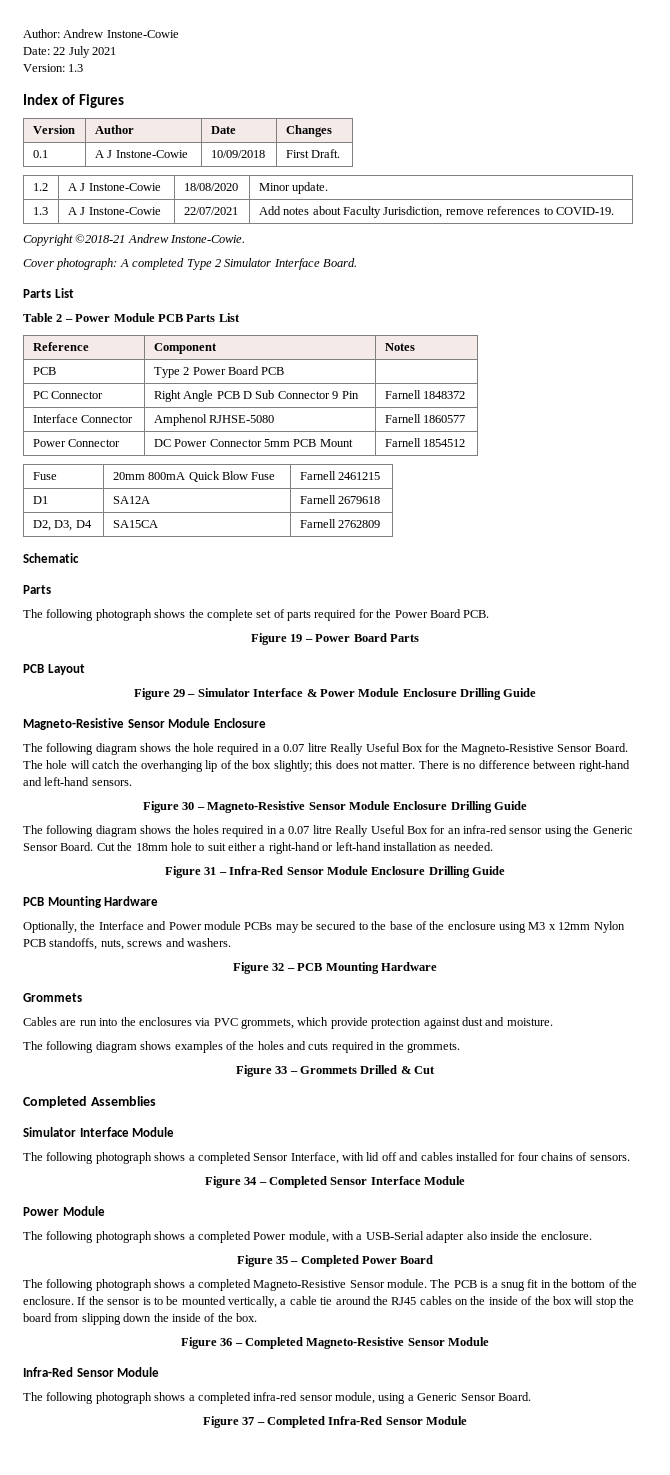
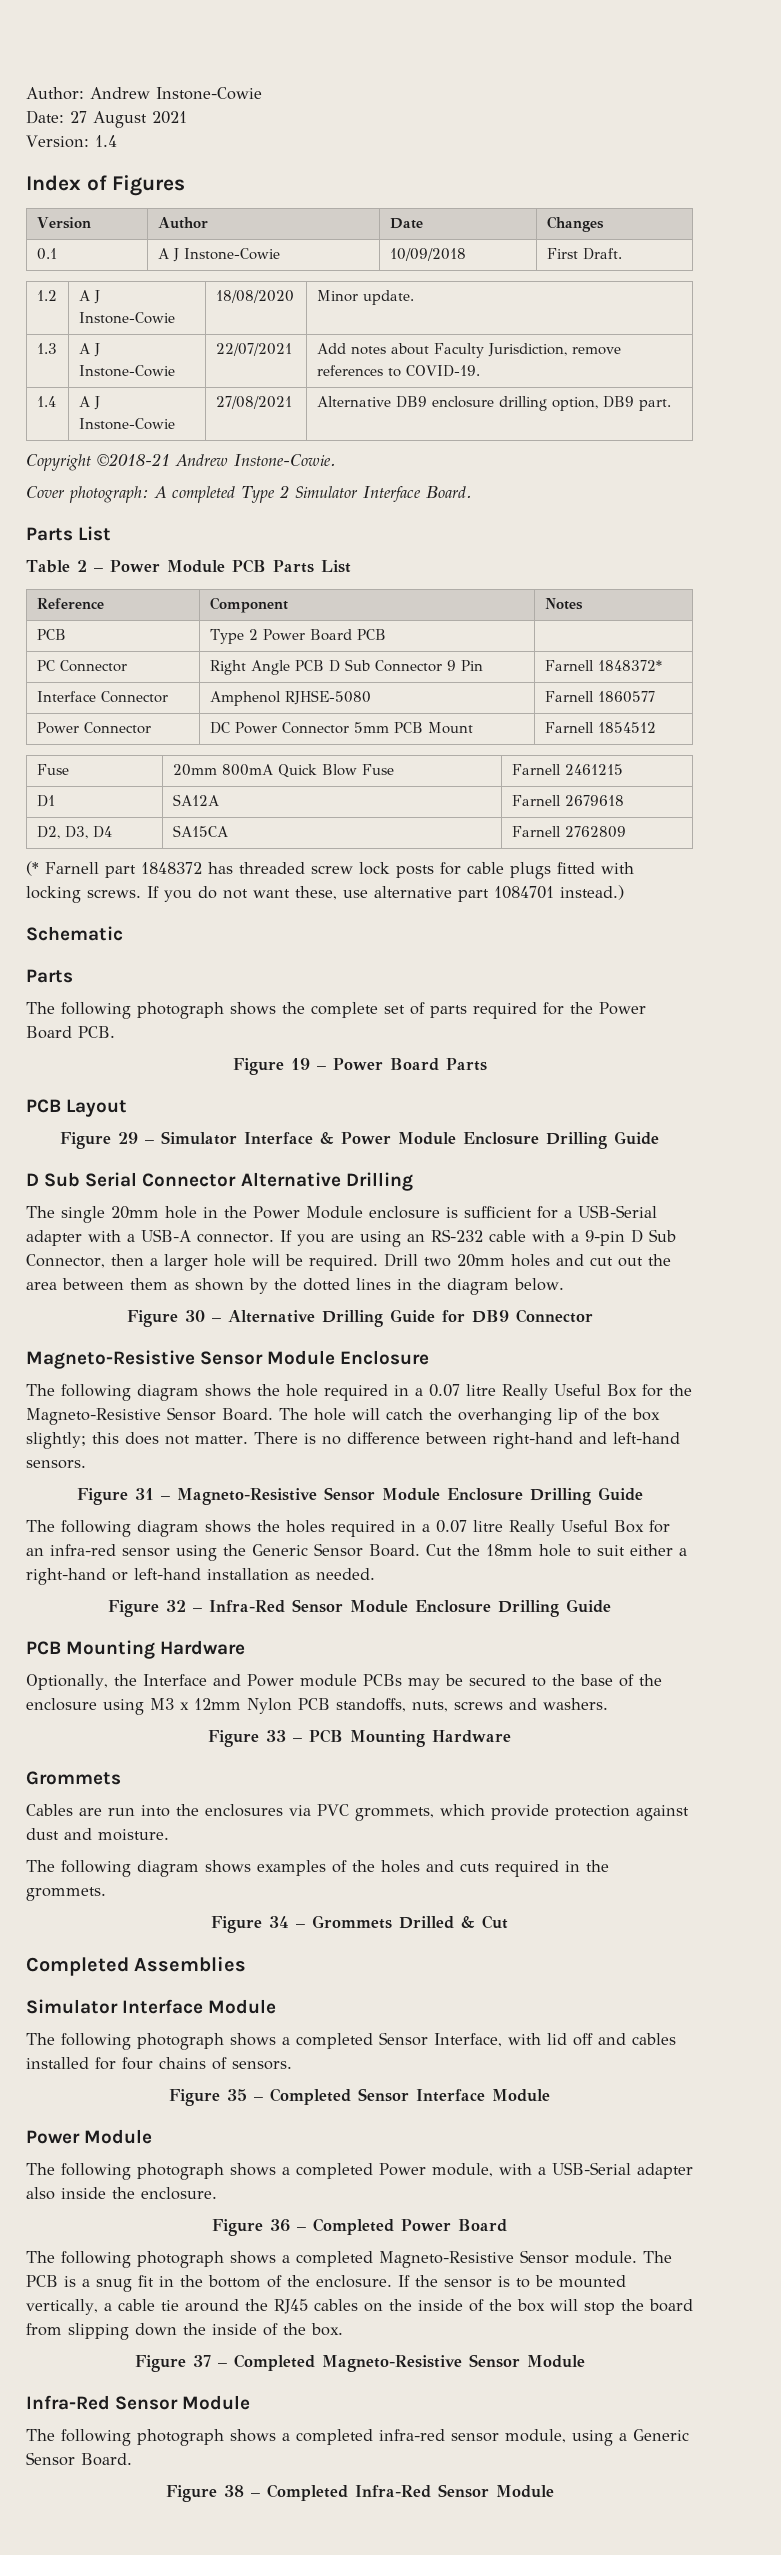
- Date: 22 July 2021
+ Date: 27 August 2021
- Version: 1.3
+ Version: 1.4
+ 1.4 | A J Instone-Cowie | 27/08/2021 | Alternative DB9 enclosure drilling option, DB9 part.
- PC Connector | Right Angle PCB D Sub Connector 9 Pin | Farnell 1848372
+ PC Connector | Right Angle PCB D Sub Connector 9 Pin | Farnell 1848372*
+ (* Farnell part 1848372 has threaded screw lock posts for cable plugs fitted with locking screws. If you do not want these, use alternative part 1084701 instead.)
+ D Sub Serial Connector Alternative Drilling
+ The single 20mm hole in the Power Module enclosure is sufficient for a USB-Serial adapter with a USB-A connector. If you are using an RS-232 cable with a 9-pin D Sub Connector, then a larger hole will be required. Drill two 20mm holes and cut out the area between them as shown by the dotted lines in the diagram below.
+ Figure 30 – Alternative Drilling Guide for DB9 Connector
- Figure 30 – Magneto-Resistive Sensor Module Enclosure Drilling Guide
+ Figure 31 – Magneto-Resistive Sensor Module Enclosure Drilling Guide
- Figure 31 – Infra-Red Sensor Module Enclosure Drilling Guide
+ Figure 32 – Infra-Red Sensor Module Enclosure Drilling Guide
- Figure 32 – PCB Mounting Hardware
+ Figure 33 – PCB Mounting Hardware
- Figure 33 – Grommets Drilled & Cut
+ Figure 34 – Grommets Drilled & Cut
- Figure 34 – Completed Sensor Interface Module
+ Figure 35 – Completed Sensor Interface Module
- Figure 35 – Completed Power Board
+ Figure 36 – Completed Power Board
- Figure 36 – Completed Magneto-Resistive Sensor Module
+ Figure 37 – Completed Magneto-Resistive Sensor Module
- Figure 37 – Completed Infra-Red Sensor Module
+ Figure 38 – Completed Infra-Red Sensor Module

